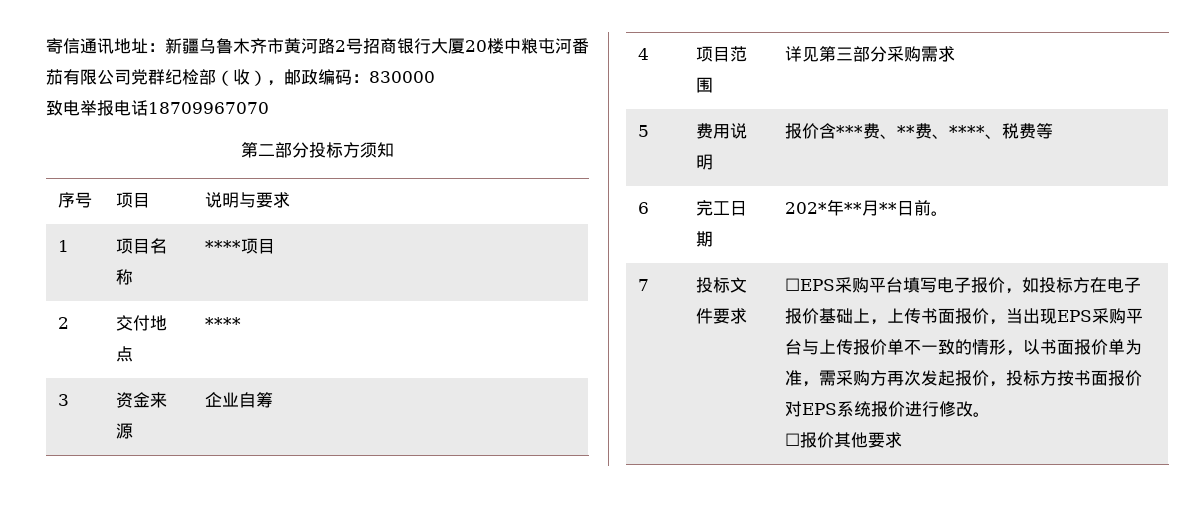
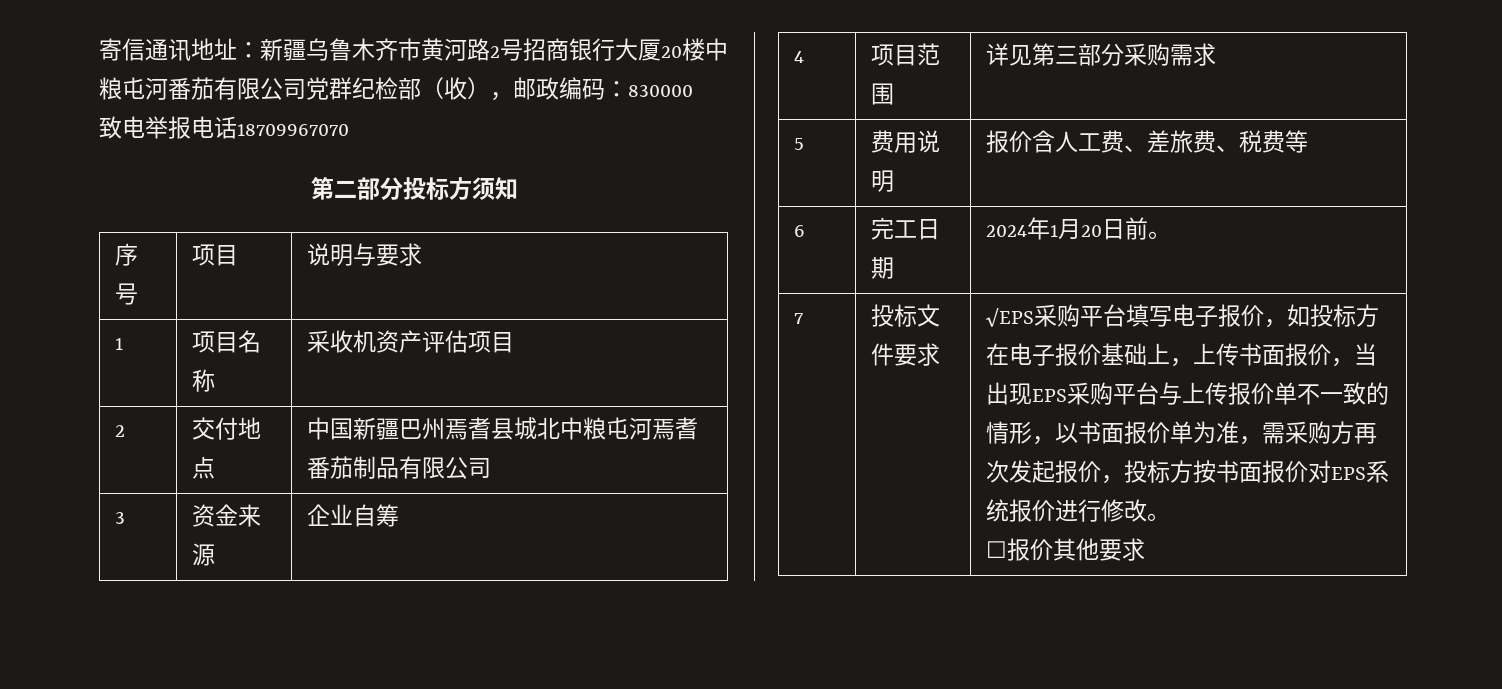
- 1 | 项目名称 | ****项目
+ 1 | 项目名称 | 采收机资产评估项目
- 2 | 交付地点 | ****
+ 2 | 交付地点 | 中国新疆巴州焉耆县城北中粮屯河焉耆番茄制品有限公司
- 5 | 费用说明 | 报价含***费、**费、****、税费等
+ 5 | 费用说明 | 报价含人工费、差旅费、税费等
- 6 | 完工日期 | 202*年**月**日前。
+ 6 | 完工日期 | 2024年1月20日前。
- ☐EPS采购平台填写电子报价，如投标方在电子报价基础上，上传书面报价，当出现EPS采购平台与上传报价单不一致的情形，以书面报价单为准，需采购方再次发起报价，投标方按书面报价对EPS系统报价进行修改。
+ √EPS采购平台填写电子报价，如投标方在电子报价基础上，上传书面报价，当出现EPS采购平台与上传报价单不一致的情形，以书面报价单为准，需采购方再次发起报价，投标方按书面报价对EPS系统报价进行修改。

